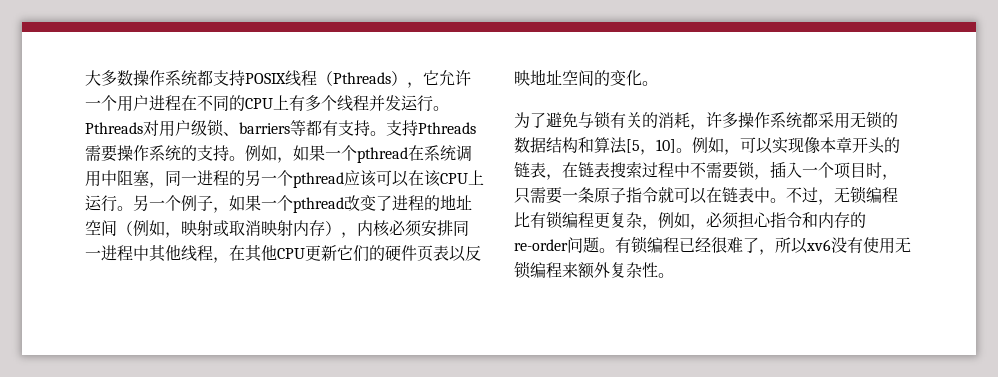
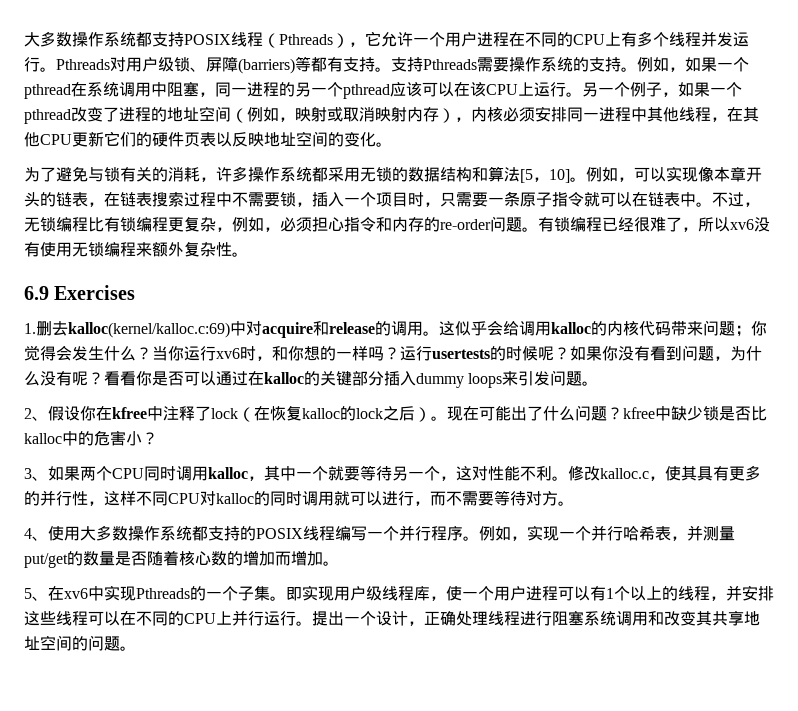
- Pthreads对用户级锁、barriers等都有支持。
+ Pthreads对用户级锁、屏障(barriers)等都有支持。
+ 6.9 Exercises
+ 1.删去kalloc(kernel/kalloc.c:69)中对acquire和release的调用。这似乎会给调用kalloc的内核代码带来问题；你觉得会发生什么？当你运行xv6时，和你想的一样吗？运行usertests的时候呢？如果你没有看到问题，为什么没有呢？看看你是否可以通过在kalloc的关键部分插入dummy loops来引发问题。
+ 2、假设你在kfree中注释了lock（在恢复kalloc的lock之后）。现在可能出了什么问题？kfree中缺少锁是否比kalloc中的危害小？
+ 3、如果两个CPU同时调用kalloc，其中一个就要等待另一个，这对性能不利。修改kalloc.c，使其具有更多的并行性，这样不同CPU对kalloc的同时调用就可以进行，而不需要等待对方。
+ 4、使用大多数操作系统都支持的POSIX线程编写一个并行程序。例如，实现一个并行哈希表，并测量put/get的数量是否随着核心数的增加而增加。
+ 5、在xv6中实现Pthreads的一个子集。即实现用户级线程库，使一个用户进程可以有1个以上的线程，并安排这些线程可以在不同的CPU上并行运行。提出一个设计，正确处理线程进行阻塞系统调用和改变其共享地址空间的问题。

